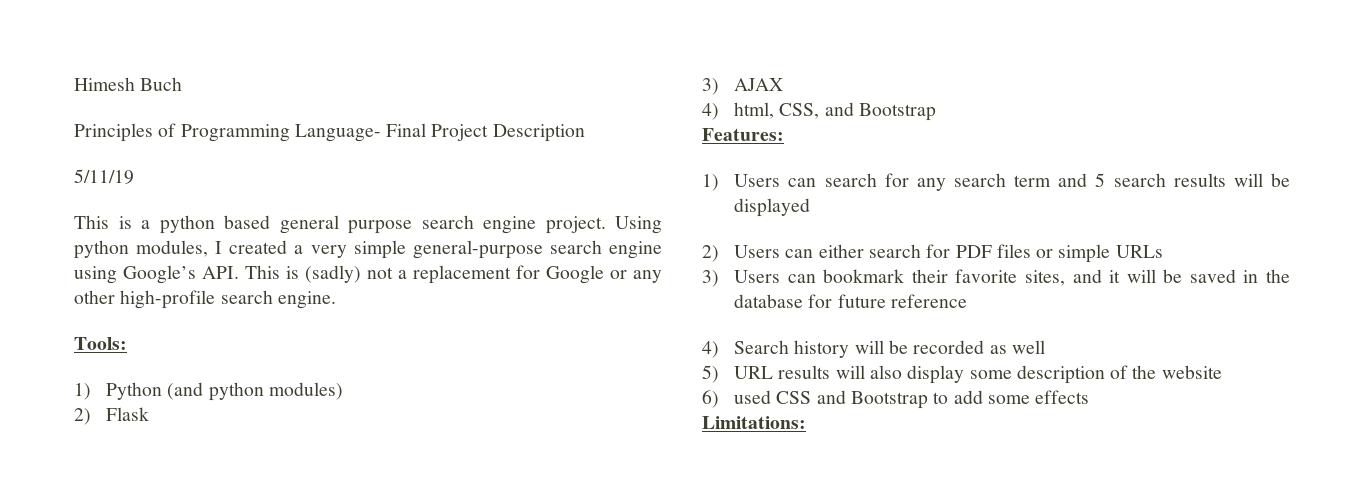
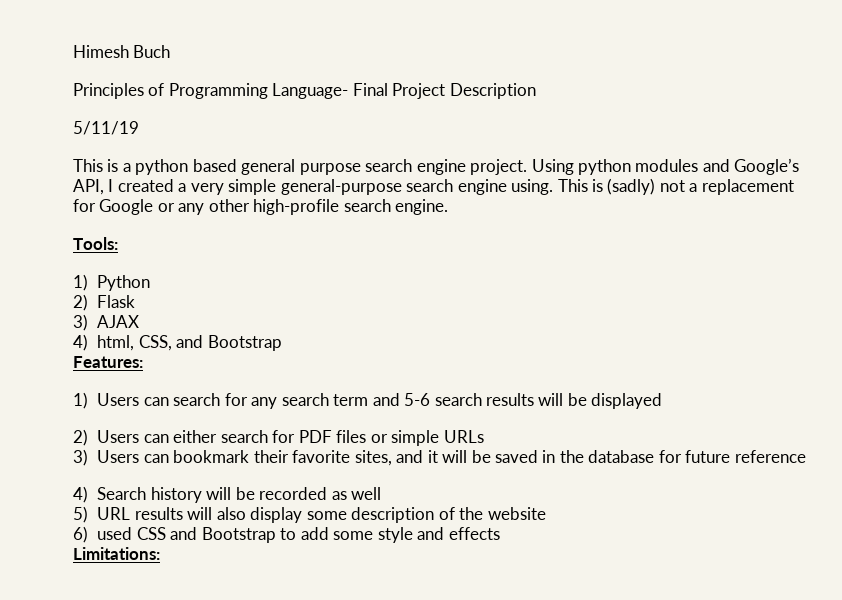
- Using python modules, I created a very simple general-purpose search engine using Google’s API. This is (sadly) not a replacement for Google or any other high-profile search engine.
+ Using python modules and Google’s API, I created a very simple general-purpose search engine using. This is (sadly) not a replacement for Google or any other high-profile search engine.
- 1) Python (and python modules)
+ 1) Python
- 1) Users can search for any search term and 5 search results will be displayed
+ 1) Users can search for any search term and 5-6 search results will be displayed
- 6) used CSS and Bootstrap to add some effects
+ 6) used CSS and Bootstrap to add some style and effects

